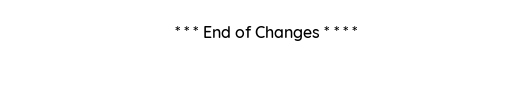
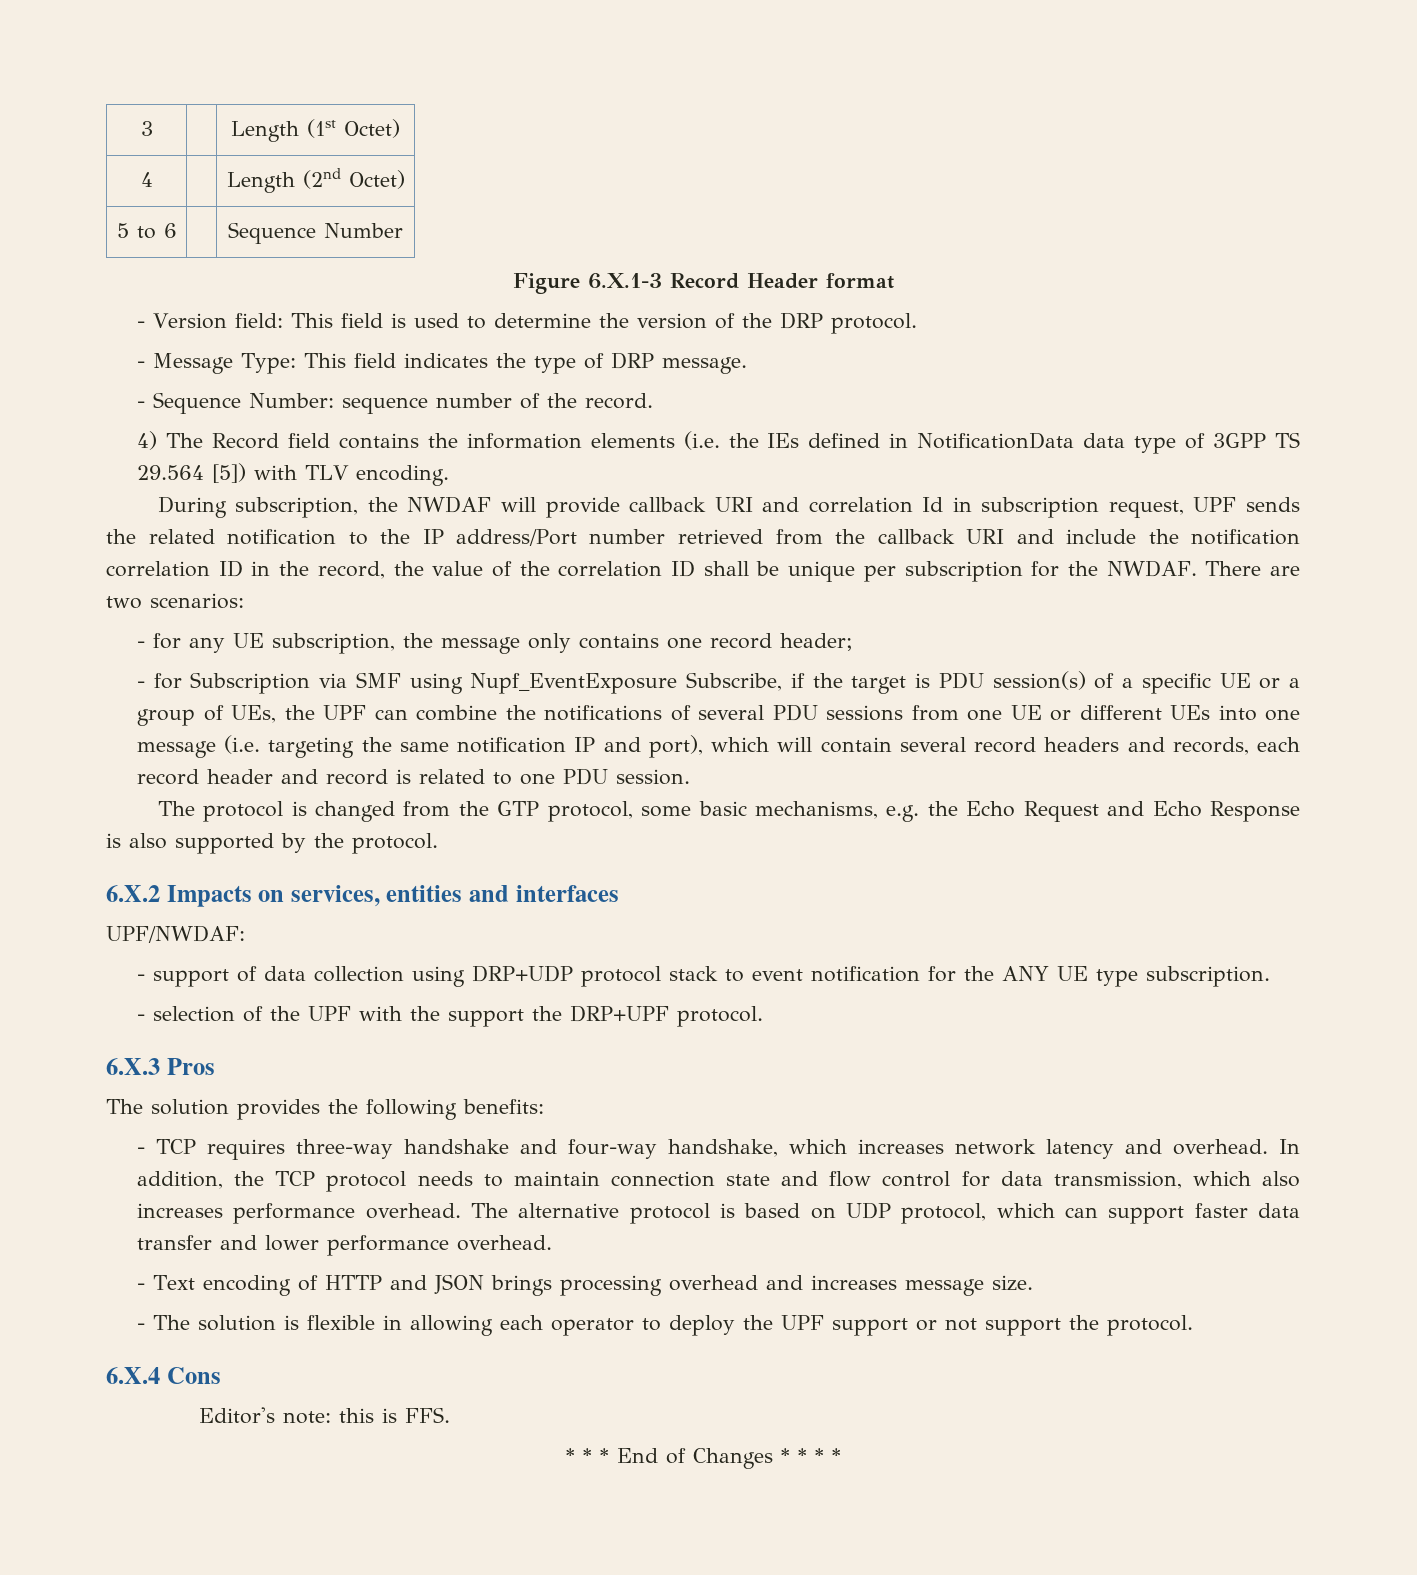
+ 3 | | Length (1st Octet)
+ 4 | | Length (2nd Octet)
+ 5 to 6 | | Sequence Number
+ Figure 6.X.1-3 Record Header format
+ - Version field: This field is used to determine the version of the DRP protocol.
+ - Message Type: This field indicates the type of DRP message.
+ - Sequence Number: sequence number of the record.
+ 4) The Record field contains the information elements (i.e. the IEs defined in NotificationData data type of 3GPP TS 29.564 [5]) with TLV encoding.
+ During subscription, the NWDAF will provide callback URI and correlation Id in subscription request, UPF sends the related notification to the IP address/Port number retrieved from the callback URI and include the notification correlation ID in the record, the value of the correlation ID shall be unique per subscription for the NWDAF. There are two scenarios:
+ - for any UE subscription, the message only contains one record header;
+ - for Subscription via SMF using Nupf_EventExposure Subscribe, if the target is PDU session(s) of a specific UE or a group of UEs, the UPF can combine the notifications of several PDU sessions from one UE or different UEs into one message (i.e. targeting the same notification IP and port), which will contain several record headers and records, each record header and record is related to one PDU session.
+ The protocol is changed from the GTP protocol, some basic mechanisms, e.g. the Echo Request and Echo Response is also supported by the protocol.
+ 6.X.2 Impacts on services, entities and interfaces
+ UPF/NWDAF:
+ - support of data collection using DRP+UDP protocol stack to event notification for the ANY UE type subscription.
+ - selection of the UPF with the support the DRP+UPF protocol.
+ 6.X.3 Pros
+ The solution provides the following benefits:
+ - TCP requires three-way handshake and four-way handshake, which increases network latency and overhead. In addition, the TCP protocol needs to maintain connection state and flow control for data transmission, which also increases performance overhead. The alternative protocol is based on UDP protocol, which can support faster data transfer and lower performance overhead.
+ - Text encoding of HTTP and JSON brings processing overhead and increases message size.
+ - The solution is flexible in allowing each operator to deploy the UPF support or not support the protocol.
+ 6.X.4 Cons
+ Editor's note: this is FFS.

